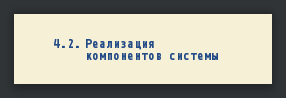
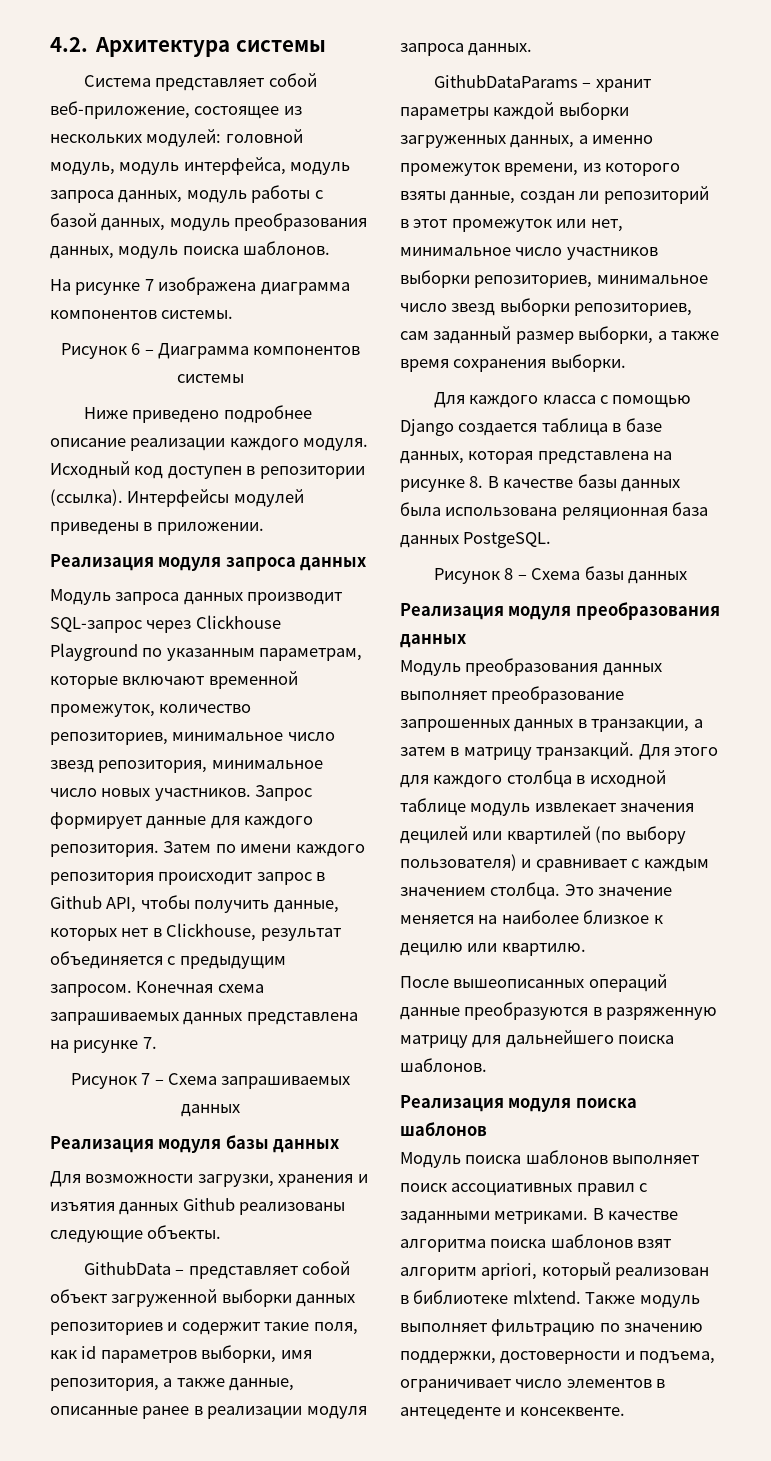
- 4.2. Реализация компонентов системы
+ 4.2. Архитектура системы
+ Система представляет собой веб-приложение, состоящее из нескольких модулей: головной модуль, модуль интерфейса, модуль запроса данных, модуль работы с базой данных, модуль преобразования данных, модуль поиска шаблонов.
+ На рисунке 7 изображена диаграмма компонентов системы.
+ Рисунок 6 – Диаграмма компонентов системы
+ Ниже приведено подробнее описание реализации каждого модуля. Исходный код доступен в репозитории (ссылка). Интерфейсы модулей приведены в приложении.
+ Реализация модуля запроса данных
+ Модуль запроса данных производит SQL-запрос через Clickhouse Playground по указанным параметрам, которые включают временной промежуток, количество репозиториев, минимальное число звезд репозитория, минимальное число новых участников. Запрос формирует данные для каждого репозитория. Затем по имени каждого репозитория происходит запрос в Github API, чтобы получить данные, которых нет в Clickhouse, результат объединяется с предыдущим запросом. Конечная схема запрашиваемых данных представлена на рисунке 7.
+ Рисунок 7 – Схема запрашиваемых данных
+ Реализация модуля базы данных
+ Для возможности загрузки, хранения и изъятия данных Github реализованы следующие объекты.
+ GithubData – представляет собой объект загруженной выборки данных репозиториев и содержит такие поля, как id параметров выборки, имя репозитория, а также данные, описанные ранее в реализации модуля запроса данных.
+ GithubDataParams – хранит параметры каждой выборки загруженных данных, а именно промежуток времени, из которого взяты данные, создан ли репозиторий в этот промежуток или нет, минимальное число участников выборки репозиториев, минимальное число звезд выборки репозиториев, сам заданный размер выборки, а также время сохранения выборки.
+ Для каждого класса с помощью Django создается таблица в базе данных, которая представлена на рисунке 8. В качестве базы данных была использована реляционная база данных PostgeSQL.
+ Рисунок 8 – Схема базы данных
+ Реализация модуля преобразования данных
+ Модуль преобразования данных выполняет преобразование запрошенных данных в транзакции, а затем в матрицу транзакций. Для этого для каждого столбца в исходной таблице модуль извлекает значения децилей или квартилей (по выбору пользователя) и сравнивает с каждым значением столбца. Это значение меняется на наиболее близкое к децилю или квартилю.
+ После вышеописанных операций данные преобразуются в разряженную матрицу для дальнейшего поиска шаблонов.
+ Реализация модуля поиска шаблонов
+ Модуль поиска шаблонов выполняет поиск ассоциативных правил с заданными метриками. В качестве алгоритма поиска шаблонов взят алгоритм apriori, который реализован в библиотеке mlxtend. Также модуль выполняет фильтрацию по значению поддержки, достоверности и подъема, ограничивает число элементов в антецеденте и консеквенте.

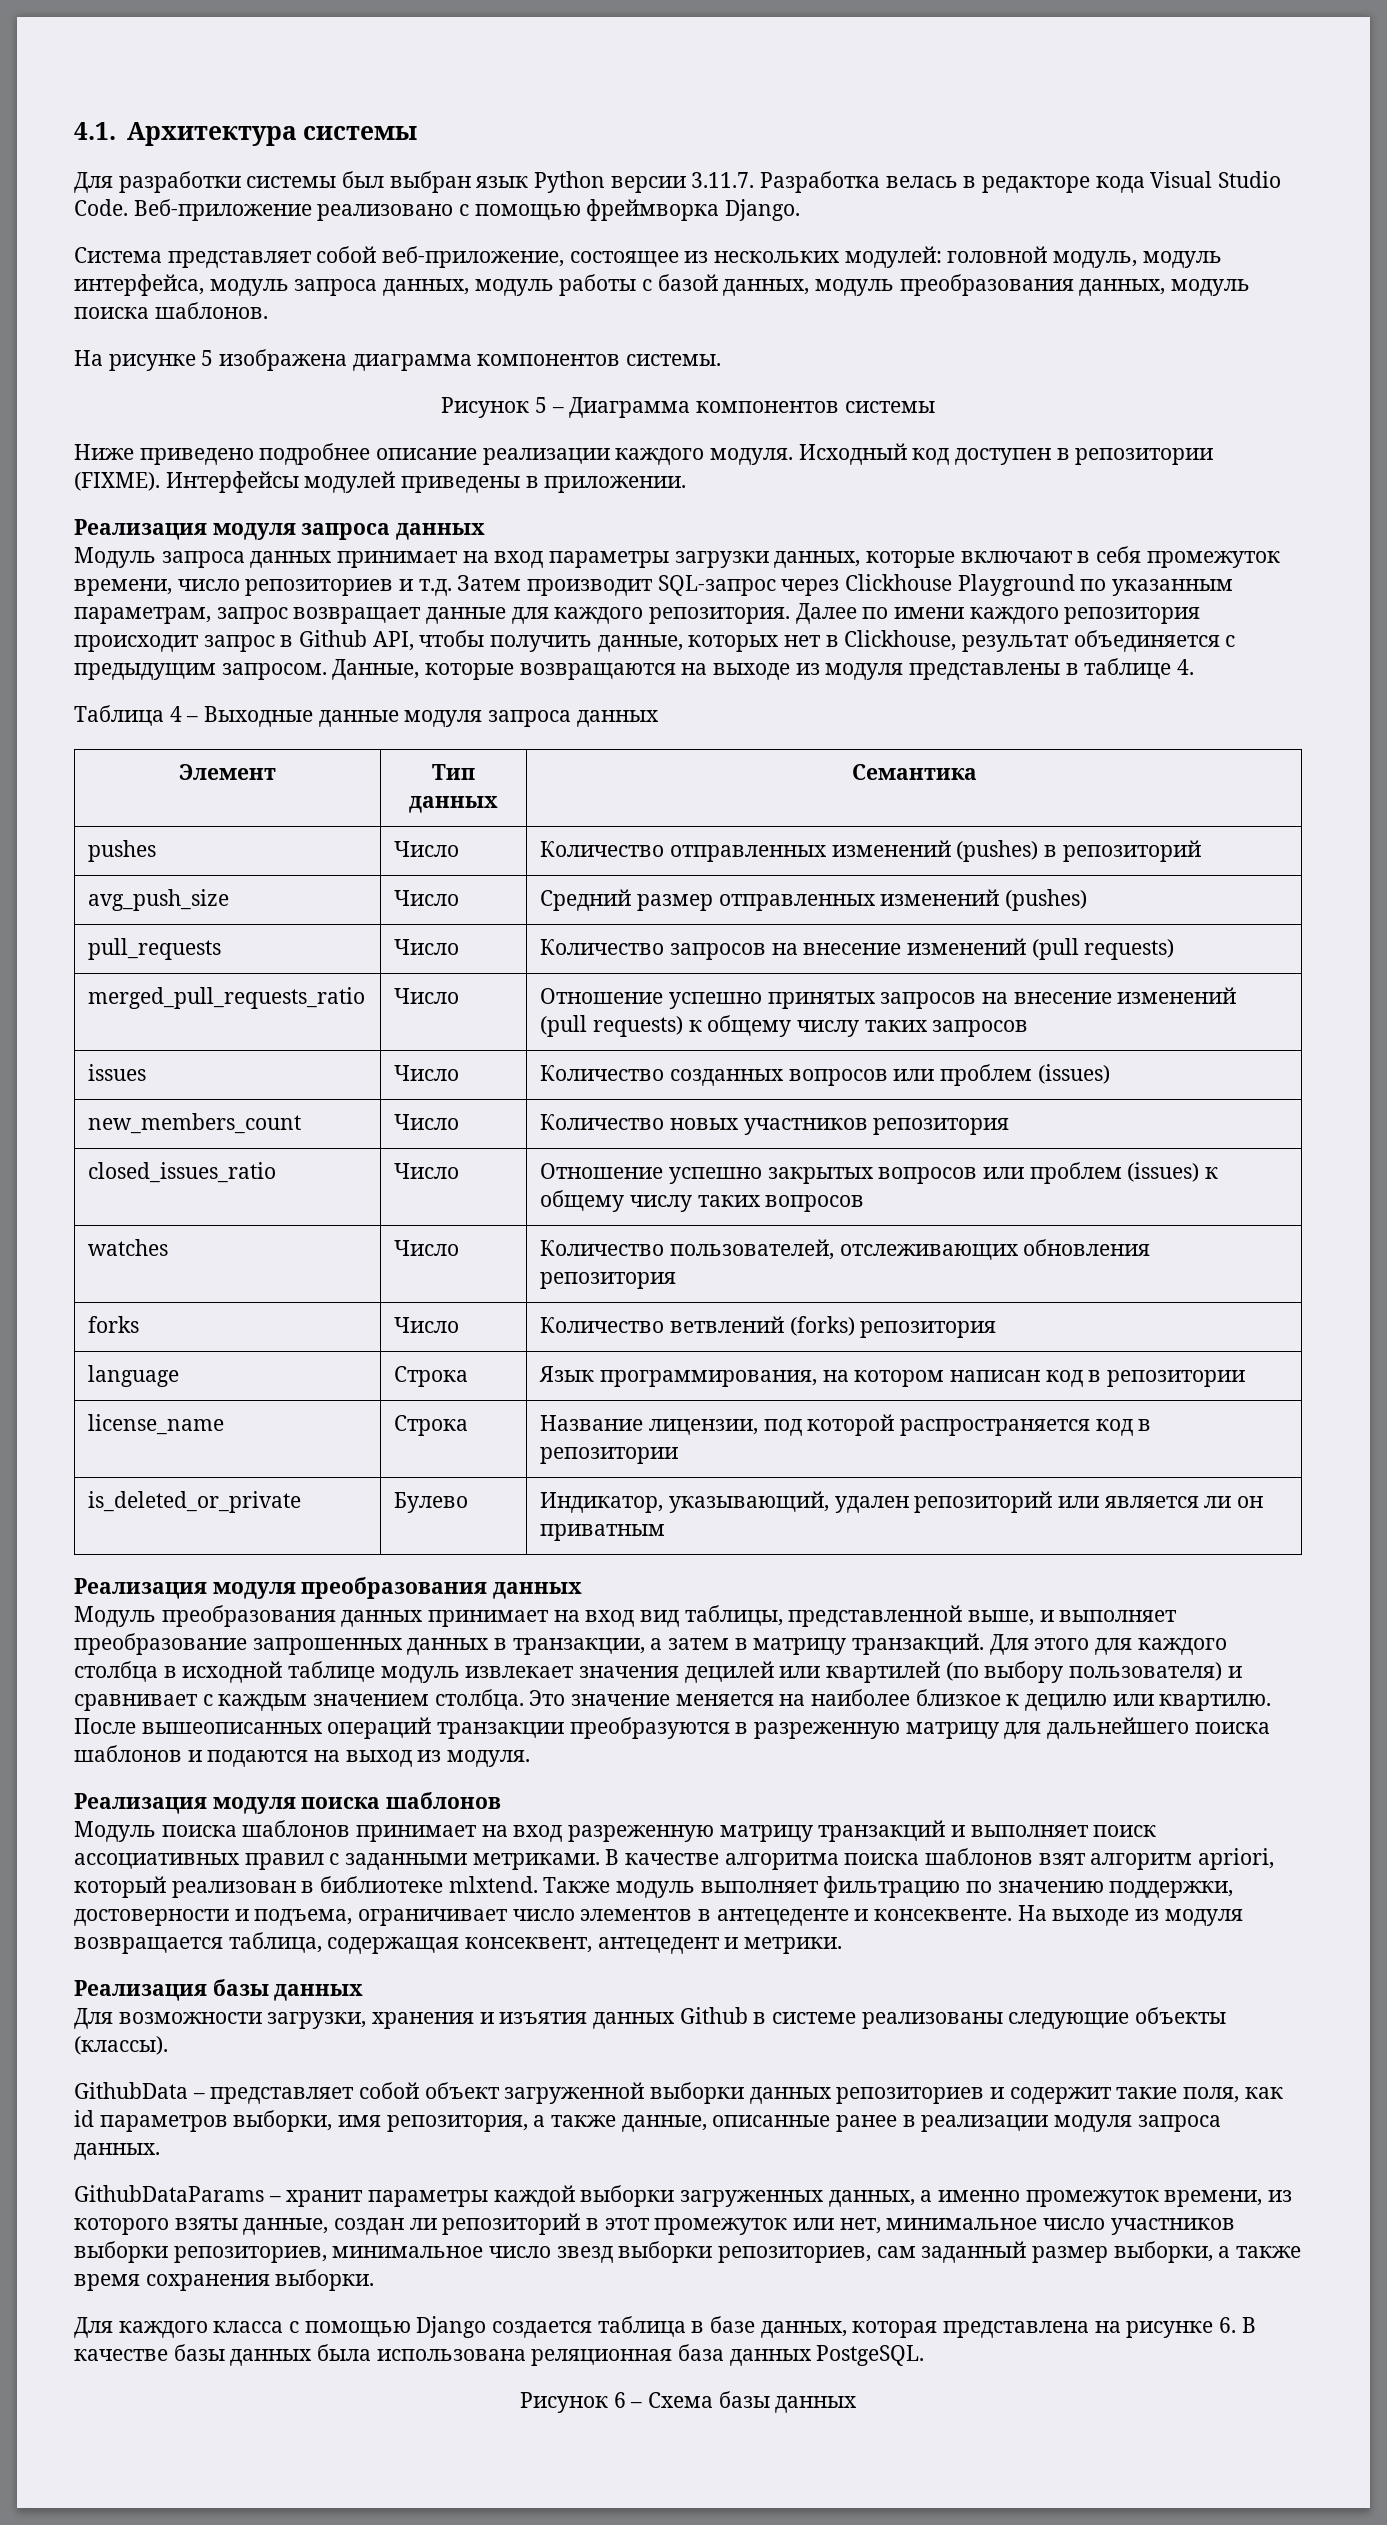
- 4.2. Архитектура системы
+ 4.1. Архитектура системы
+ Для разработки системы был выбран язык Python версии 3.11.7. Разработка велась в редакторе кода Visual Studio Code. Веб-приложение реализовано с помощью фреймворка Django.
- На рисунке 7 изображена диаграмма компонентов системы.
+ На рисунке 5 изображена диаграмма компонентов системы.
- Рисунок 6 – Диаграмма компонентов системы
+ Рисунок 5 – Диаграмма компонентов системы
- Исходный код доступен в репозитории (ссылка).
+ Исходный код доступен в репозитории (FIXME).
- Модуль запроса данных производит SQL-запрос через Clickhouse Playground по указанным параметрам, которые включают временной промежуток, количество репозиториев, минимальное число звезд репозитория, минимальное число новых участников. Запрос формирует данные для каждого репозитория.
+ Модуль запроса данных принимает на вход параметры загрузки данных, которые включают в себя промежуток времени, число репозиториев и т.д. Затем производит SQL-запрос через Clickhouse Playground по указанным параметрам, запрос возвращает данные для каждого репозитория.
- Затем по имени каждого репозитория происходит запрос в Github API, чтобы получить данные, которых нет в Clickhouse, результат объединяется с предыдущим запросом.
+ Далее по имени каждого репозитория происходит запрос в Github API, чтобы получить данные, которых нет в Clickhouse, результат объединяется с предыдущим запросом.
- Конечная схема запрашиваемых данных представлена на рисунке 7.
- Рисунок 7 – Схема запрашиваемых данных
- Реализация модуля базы данных
+ Данные, которые возвращаются на выходе из модуля представлены в таблице 4.
+ Таблица 4 – Выходные данные модуля запроса данных
+ Элемент | Тип данных | Семантика
+ pushes | Число | Количество отправленных изменений (pushes) в репозиторий
+ avg_push_size | Число | Средний размер отправленных изменений (pushes)
+ pull_requests | Число | Количество запросов на внесение изменений (pull requests)
+ merged_pull_requests_ratio | Число | Отношение успешно принятых запросов на внесение изменений (pull requests) к общему числу таких запросов
+ issues | Число | Количество созданных вопросов или проблем (issues)
+ new_members_count | Число | Количество новых участников репозитория
+ closed_issues_ratio | Число | Отношение успешно закрытых вопросов или проблем (issues) к общему числу таких вопросов
+ watches | Число | Количество пользователей, отслеживающих обновления репозитория
+ forks | Число | Количество ветвлений (forks) репозитория
+ language | Строка | Язык программирования, на котором написан код в репозитории
+ license_name | Строка | Название лицензии, под которой распространяется код в репозитории
+ is_deleted_or_private | Булево | Индикатор, указывающий, удален репозиторий или является ли он приватным
+ Реализация модуля преобразования данных
+ Модуль преобразования данных принимает на вход вид таблицы, представленной выше, и выполняет преобразование запрошенных данных в транзакции, а затем в матрицу транзакций. Для этого для каждого столбца в исходной таблице модуль извлекает значения децилей или квартилей (по выбору пользователя) и сравнивает с каждым значением столбца. Это значение меняется на наиболее близкое к децилю или квартилю. После вышеописанных операций транзакции преобразуются в разреженную матрицу для дальнейшего поиска шаблонов и подаются на выход из модуля.
+ Реализация модуля поиска шаблонов
+ Модуль поиска шаблонов принимает на вход разреженную матрицу транзакций и выполняет поиск ассоциативных правил с заданными метриками. В качестве алгоритма поиска шаблонов взят алгоритм apriori, который реализован в библиотеке mlxtend. Также модуль выполняет фильтрацию по значению поддержки, достоверности и подъема, ограничивает число элементов в антецеденте и консеквенте. На выходе из модуля возвращается таблица, содержащая консеквент, антецедент и метрики.
+ Реализация базы данных
- Для возможности загрузки, хранения и изъятия данных Github реализованы следующие объекты.
+ Для возможности загрузки, хранения и изъятия данных Github в системе реализованы следующие объекты (классы).
- Для каждого класса с помощью Django создается таблица в базе данных, которая представлена на рисунке 8. В качестве базы данных была использована реляционная база данных PostgeSQL.
+ Для каждого класса с помощью Django создается таблица в базе данных, которая представлена на рисунке 6. В качестве базы данных была использована реляционная база данных PostgeSQL.
- Рисунок 8 – Схема базы данных
+ Рисунок 6 – Схема базы данных
- Реализация модуля преобразования данных
- Модуль преобразования данных выполняет преобразование запрошенных данных в транзакции, а затем в матрицу транзакций. Для этого для каждого столбца в исходной таблице модуль извлекает значения децилей или квартилей (по выбору пользователя) и сравнивает с каждым значением столбца. Это значение меняется на наиболее близкое к децилю или квартилю.
- После вышеописанных операций данные преобразуются в разряженную матрицу для дальнейшего поиска шаблонов.
- Реализация модуля поиска шаблонов
- Модуль поиска шаблонов выполняет поиск ассоциативных правил с заданными метриками. В качестве алгоритма поиска шаблонов взят алгоритм apriori, который реализован в библиотеке mlxtend. Также модуль выполняет фильтрацию по значению поддержки, достоверности и подъема, ограничивает число элементов в антецеденте и консеквенте.

